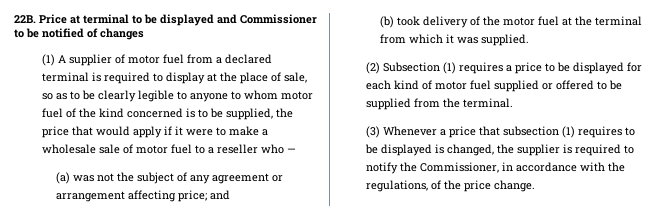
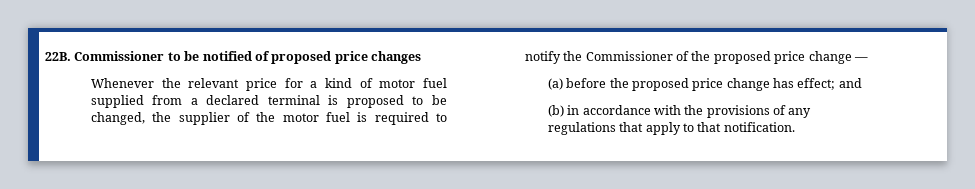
- Price at terminal to be displayed and Commissioner to be notified of changes
+ Commissioner to be notified of proposed price changes
- (1) A supplier of motor fuel from a declared terminal is required to display at the place of sale, so as to be clearly legible to anyone to whom motor fuel of the kind concerned is to be supplied, the price that would apply if it were to make a wholesale sale of motor fuel to a reseller who —
- (a) was not the subject of any agreement or arrangement affecting price; and
- (b) took delivery of the motor fuel at the terminal from which it was supplied.
- (2) Subsection (1) requires a price to be displayed for each kind of motor fuel supplied or offered to be supplied from the terminal.
- (3) Whenever a price that subsection (1) requires to be displayed is changed, the supplier is required to notify the Commissioner, in accordance with the regulations, of the price change.
+ Whenever the relevant price for a kind of motor fuel supplied from a declared terminal is proposed to be changed, the supplier of the motor fuel is required to notify the Commissioner of the proposed price change —
+ (a) before the proposed price change has effect; and
+ (b) in accordance with the provisions of any regulations that apply to that notification.

